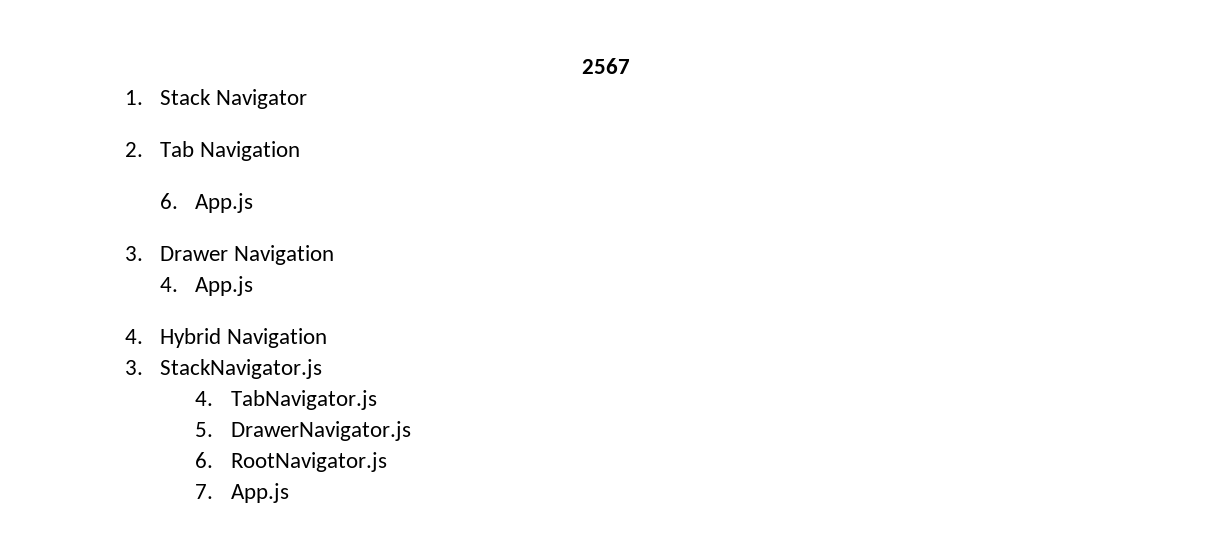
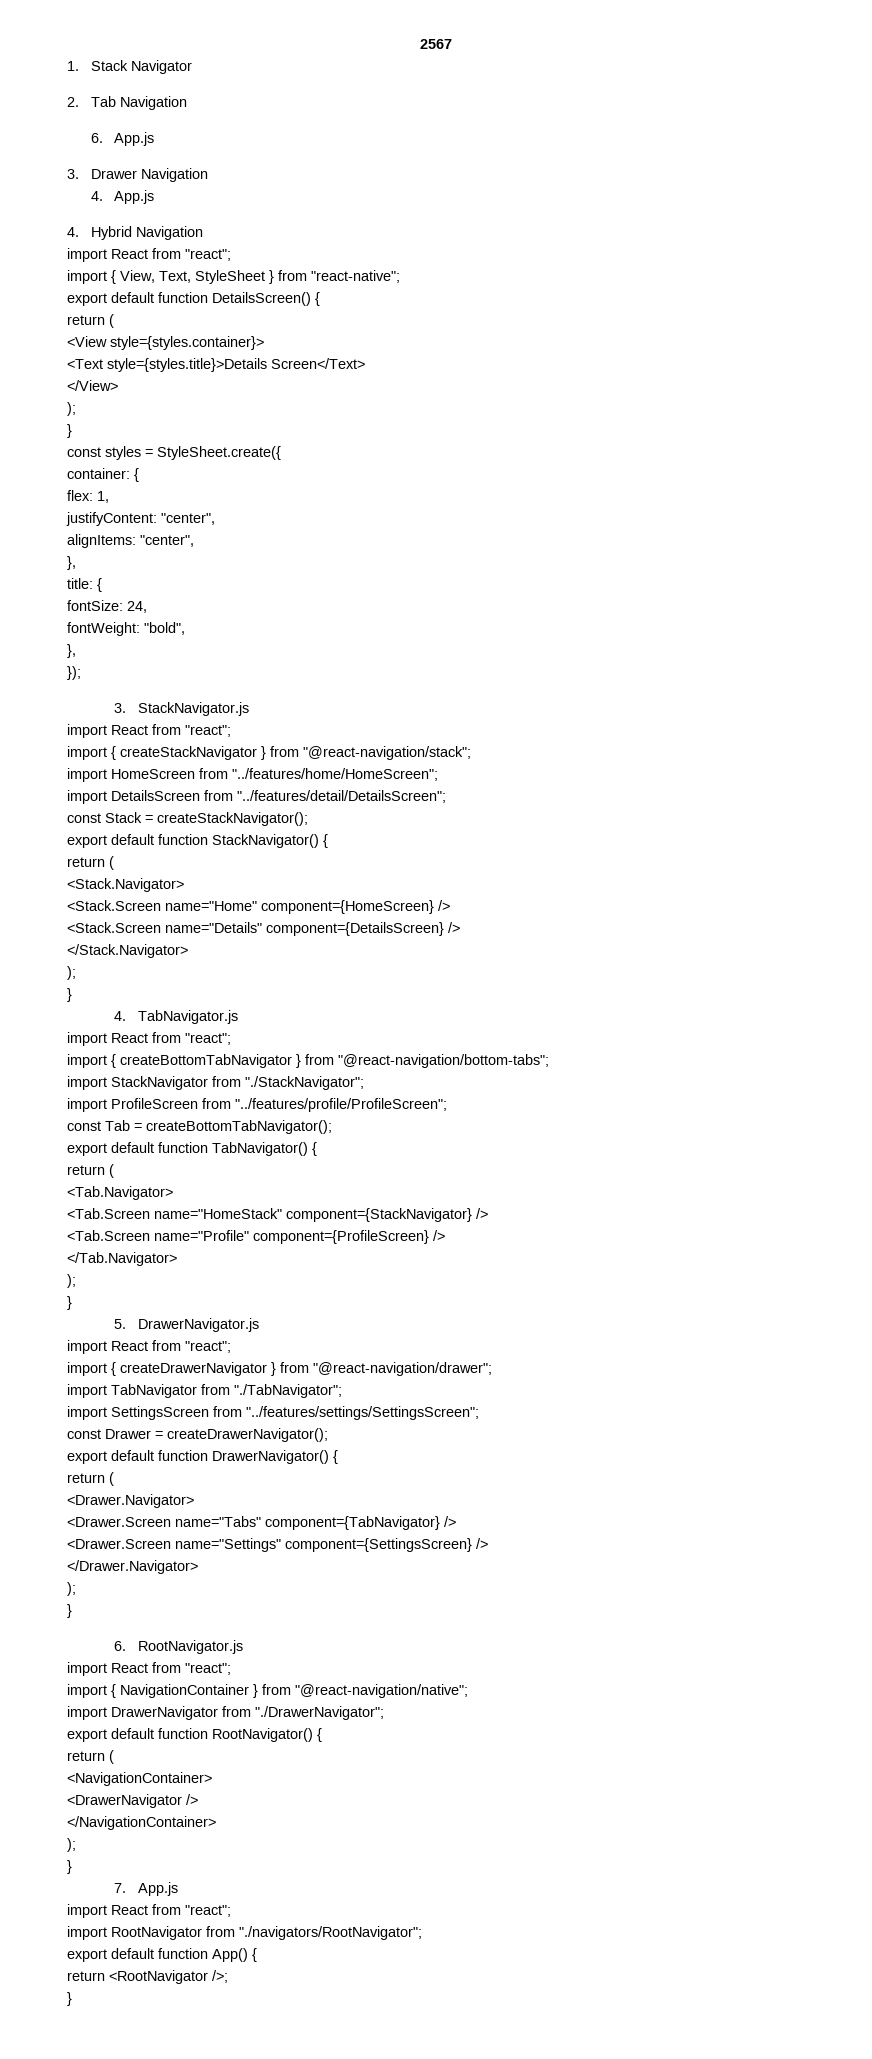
  4. Hybrid Navigation
+ import React from "react";
+ import { View, Text, StyleSheet } from "react-native";
+ export default function DetailsScreen() {
+ return (
+ <View style={styles.container}>
+ <Text style={styles.title}>Details Screen</Text>
+ </View>
+ );
+ }
+ const styles = StyleSheet.create({
+ container: {
+ flex: 1,
+ justifyContent: "center",
+ alignItems: "center",
+ },
+ title: {
+ fontSize: 24,
+ fontWeight: "bold",
+ },
+ });
  3. StackNavigator.js
+ import React from "react";
+ import { createStackNavigator } from "@react-navigation/stack";
+ import HomeScreen from "../features/home/HomeScreen";
+ import DetailsScreen from "../features/detail/DetailsScreen";
+ const Stack = createStackNavigator();
+ export default function StackNavigator() {
+ return (
+ <Stack.Navigator>
+ <Stack.Screen name="Home" component={HomeScreen} />
+ <Stack.Screen name="Details" component={DetailsScreen} />
+ </Stack.Navigator>
+ );
+ }
  4. TabNavigator.js
+ import React from "react";
+ import { createBottomTabNavigator } from "@react-navigation/bottom-tabs";
+ import StackNavigator from "./StackNavigator";
+ import ProfileScreen from "../features/profile/ProfileScreen";
+ const Tab = createBottomTabNavigator();
+ export default function TabNavigator() {
+ return (
+ <Tab.Navigator>
+ <Tab.Screen name="HomeStack" component={StackNavigator} />
+ <Tab.Screen name="Profile" component={ProfileScreen} />
+ </Tab.Navigator>
+ );
+ }
  5. DrawerNavigator.js
+ import React from "react";
+ import { createDrawerNavigator } from "@react-navigation/drawer";
+ import TabNavigator from "./TabNavigator";
+ import SettingsScreen from "../features/settings/SettingsScreen";
+ const Drawer = createDrawerNavigator();
+ export default function DrawerNavigator() {
+ return (
+ <Drawer.Navigator>
+ <Drawer.Screen name="Tabs" component={TabNavigator} />
+ <Drawer.Screen name="Settings" component={SettingsScreen} />
+ </Drawer.Navigator>
+ );
+ }
  6. RootNavigator.js
+ import React from "react";
+ import { NavigationContainer } from "@react-navigation/native";
+ import DrawerNavigator from "./DrawerNavigator";
+ export default function RootNavigator() {
+ return (
+ <NavigationContainer>
+ <DrawerNavigator />
+ </NavigationContainer>
+ );
+ }
  7. App.js
+ import React from "react";
+ import RootNavigator from "./navigators/RootNavigator";
+ export default function App() {
+ return <RootNavigator />;
+ }

